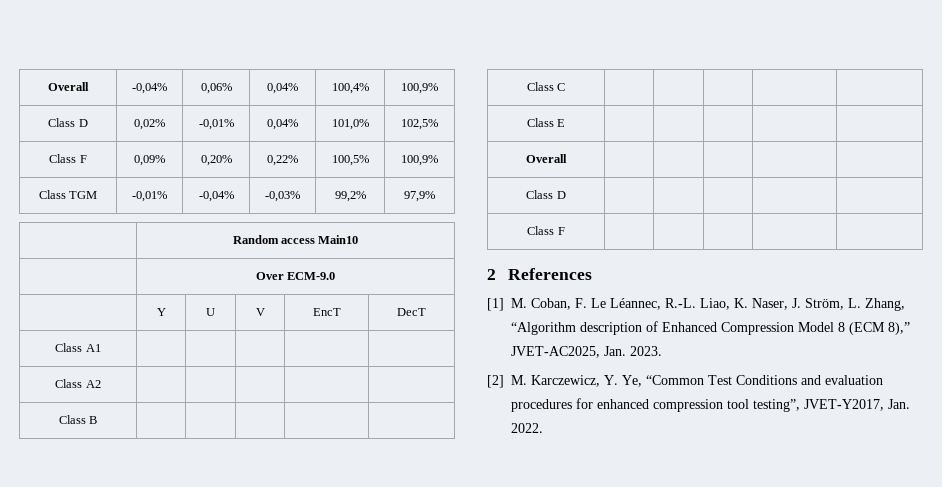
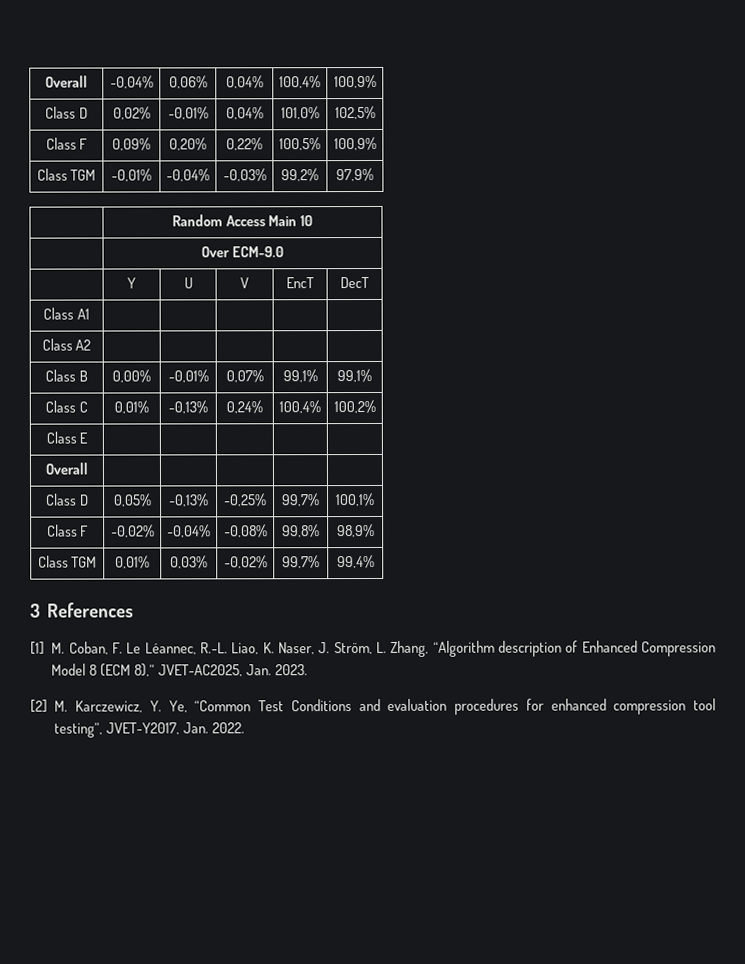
- | Random access Main10
+ | Random Access Main 10
- Class B | | | | |
- Class C | | | | |
+ Class B | 0,00% | -0,01% | 0,07% | 99,1% | 99,1%
+ Class C | 0,01% | -0,13% | 0,24% | 100,4% | 100,2%
- Class D | | | | |
- Class F | | | | |
- 2 References
+ Class D | 0,05% | -0,13% | -0,25% | 99,7% | 100,1%
+ Class F | -0,02% | -0,04% | -0,08% | 99,8% | 98,9%
+ Class TGM | 0,01% | 0,03% | -0,02% | 99,7% | 99,4%
+ 3 References

